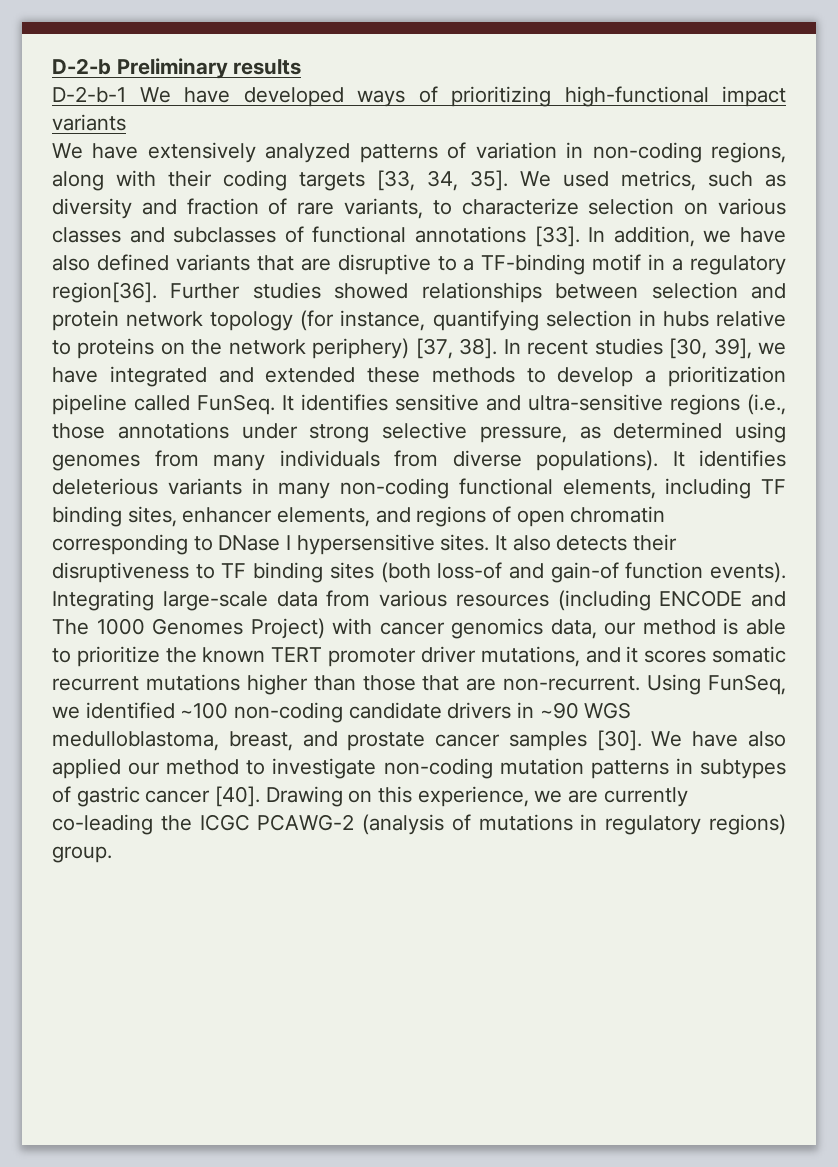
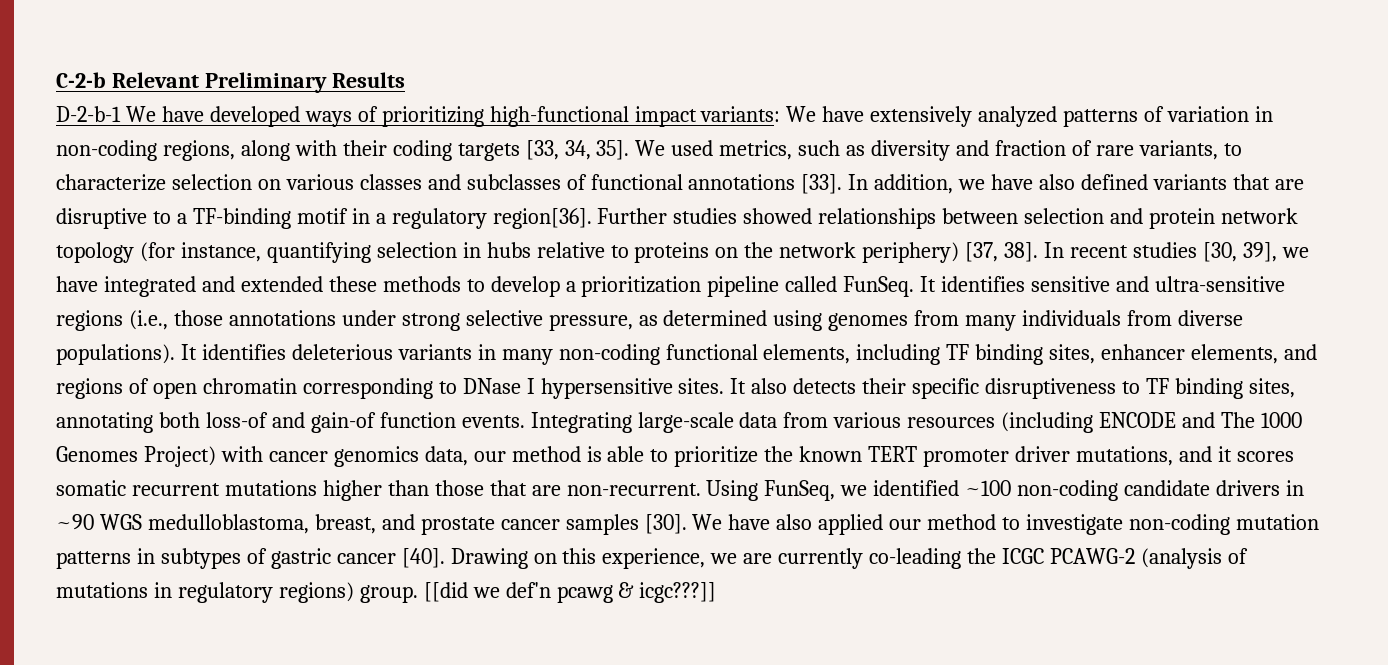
- D-2-b Preliminary results
+ C-2-b Relevant Preliminary Results
- D-2-b-1 We have developed ways of prioritizing high-functional impact variants
- We have extensively analyzed patterns of variation in non-coding regions, along with their coding targets [33, 34, 35].
+ D-2-b-1 We have developed ways of prioritizing high-functional impact variants: We have extensively analyzed patterns of variation in non-coding regions, along with their coding targets [33, 34, 35].
- It also detects their disruptiveness to TF binding sites (both loss-of and gain-of function events).
+ It also detects their specific disruptiveness to TF binding sites, annotating both loss-of and gain-of function events.
+ [[did we def'n pcawg & icgc???]]

